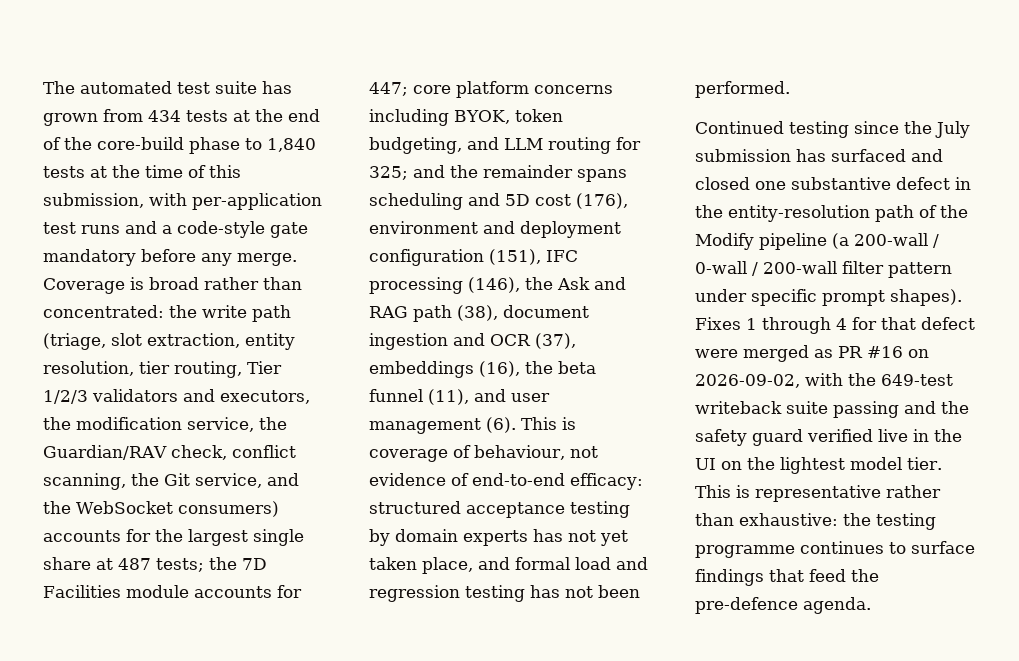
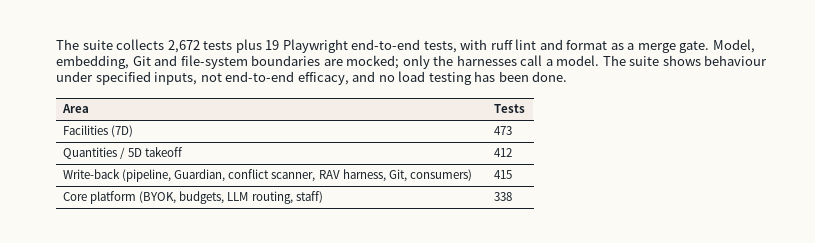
- The automated test suite has grown from 434 tests at the end of the core-build phase to 1,840 tests at the time of this submission, with per-application test runs and a code-style gate mandatory before any merge. Coverage is broad rather than concentrated: the write path (triage, slot extraction, entity resolution, tier routing, Tier 1/2/3 validators and executors, the modification service, the Guardian/RAV check, conflict scanning, the Git service, and the WebSocket consumers) accounts for the largest single share at 487 tests; the 7D Facilities module accounts for 447; core platform concerns including BYOK, token budgeting, and LLM routing for 325; and the remainder spans scheduling and 5D cost (176), environment and deployment configuration (151), IFC processing (146), the Ask and RAG path (38), document ingestion and OCR (37), embeddings (16), the beta funnel (11), and user management (6). This is coverage of behaviour, not evidence of end-to-end efficacy: structured acceptance testing by domain experts has not yet taken place, and formal load and regression testing has not been performed.
- Continued testing since the July submission has surfaced and closed one substantive defect in the entity-resolution path of the Modify pipeline (a 200-wall / 0-wall / 200-wall filter pattern under specific prompt shapes). Fixes 1 through 4 for that defect were merged as PR #16 on 2026-09-02, with the 649-test writeback suite passing and the safety guard verified live in the UI on the lightest model tier. This is representative rather than exhaustive: the testing programme continues to surface findings that feed the pre-defence agenda.
+ The suite collects 2,672 tests plus 19 Playwright end-to-end tests, with ruff lint and format as a merge gate. Model, embedding, Git and file-system boundaries are mocked; only the harnesses call a model. The suite shows behaviour under specified inputs, not end-to-end efficacy, and no load testing has been done.
+ Area | Tests
+ Facilities (7D) | 473
+ Quantities / 5D takeoff | 412
+ Write-back (pipeline, Guardian, conflict scanner, RAV harness, Git, consumers) | 415
+ Core platform (BYOK, budgets, LLM routing, staff) | 338

